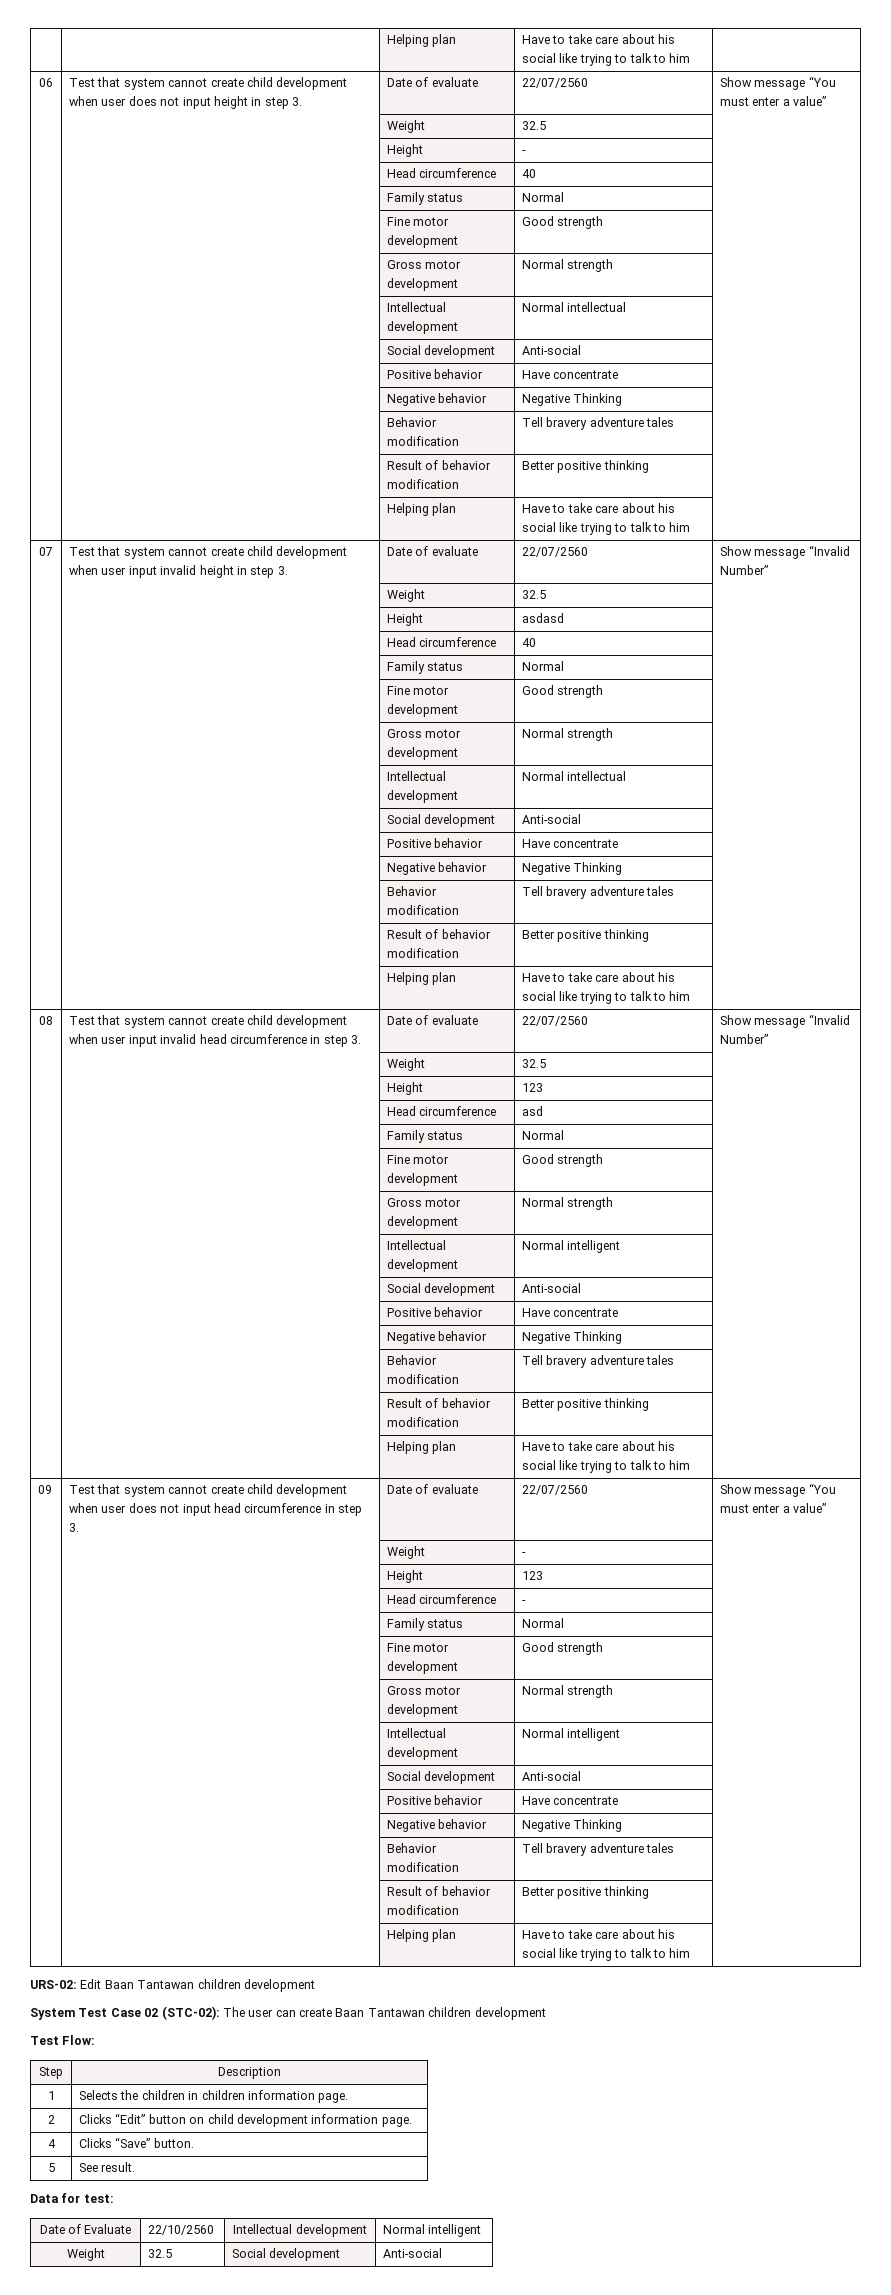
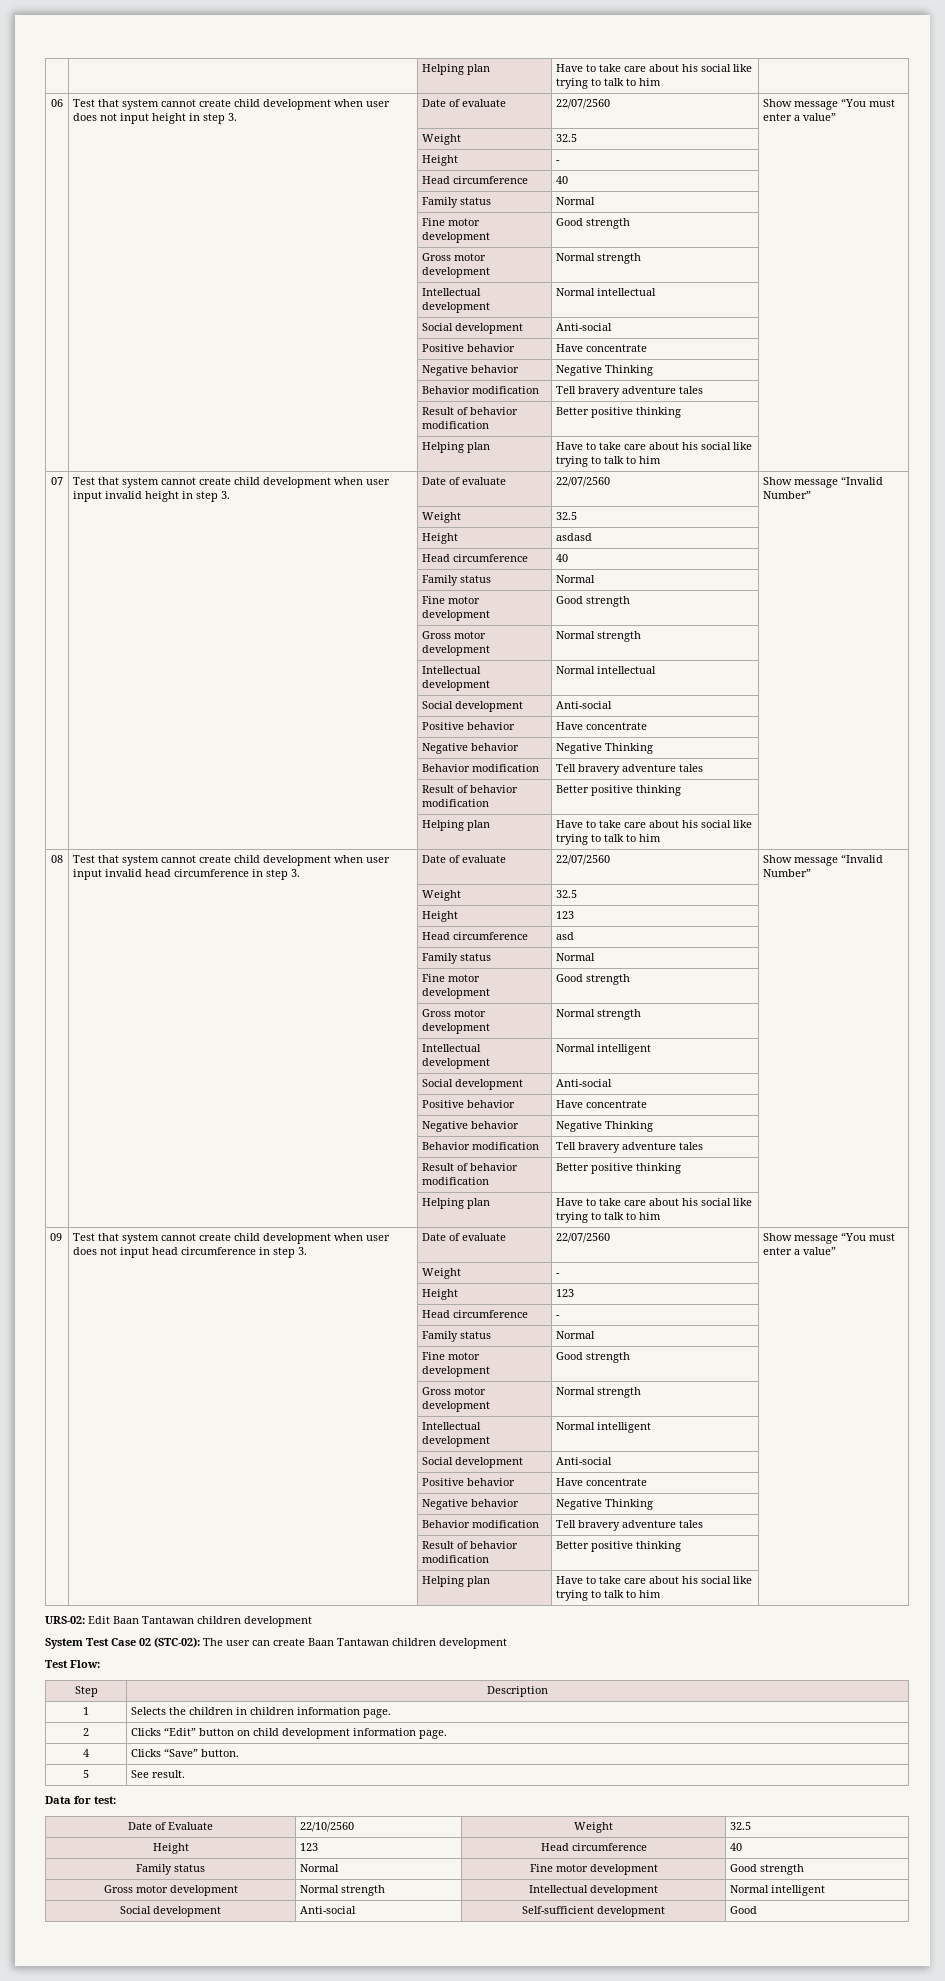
- Date of Evaluate | 22/10/2560 | Intellectual development | Normal intelligent
+ Date of Evaluate | 22/10/2560 | Weight | 32.5
+ Height | 123 | Head circumference | 40
+ Family status | Normal | Fine motor development | Good strength
+ Gross motor development | Normal strength | Intellectual development | Normal intelligent
- Weight | 32.5 | Social development | Anti-social
+ Social development | Anti-social | Self-sufficient development | Good

